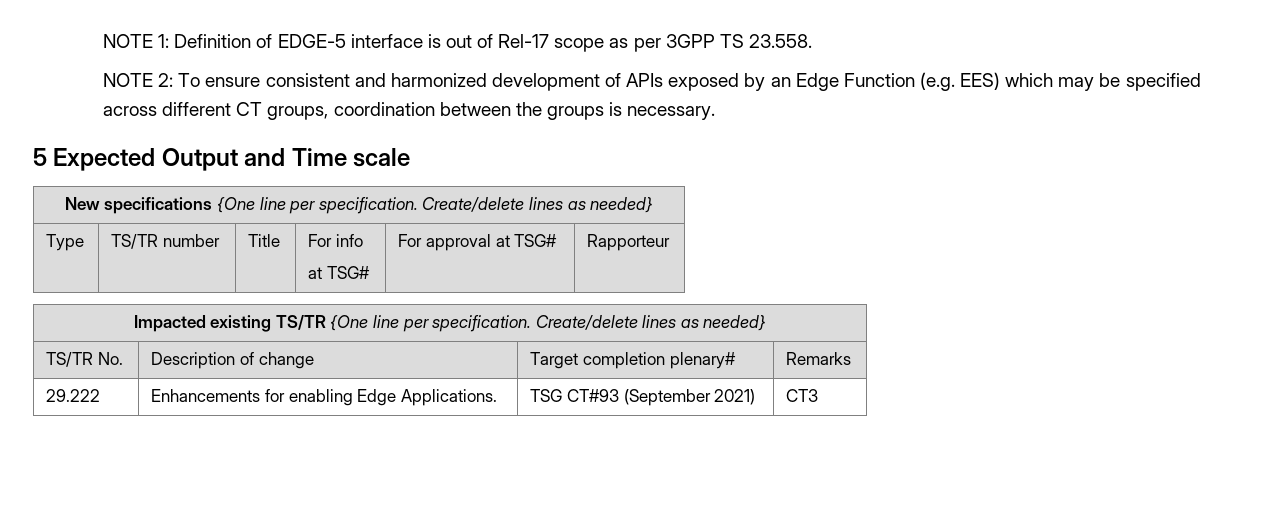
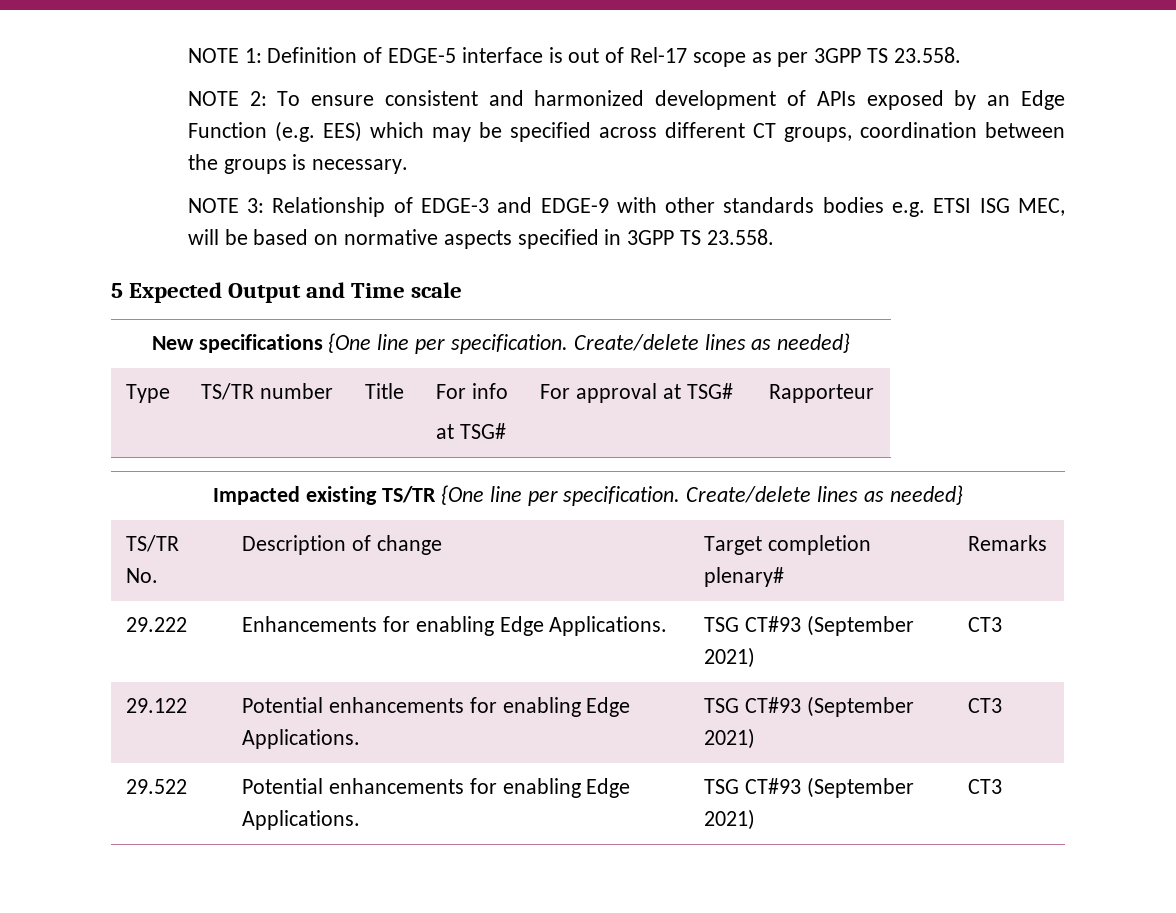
+ NOTE 3: Relationship of EDGE-3 and EDGE-9 with other standards bodies e.g. ETSI ISG MEC, will be based on normative aspects specified in 3GPP TS 23.558.
+ 29.122 | Potential enhancements for enabling Edge Applications. | TSG CT#93 (September 2021) | CT3
+ 29.522 | Potential enhancements for enabling Edge Applications. | TSG CT#93 (September 2021) | CT3

